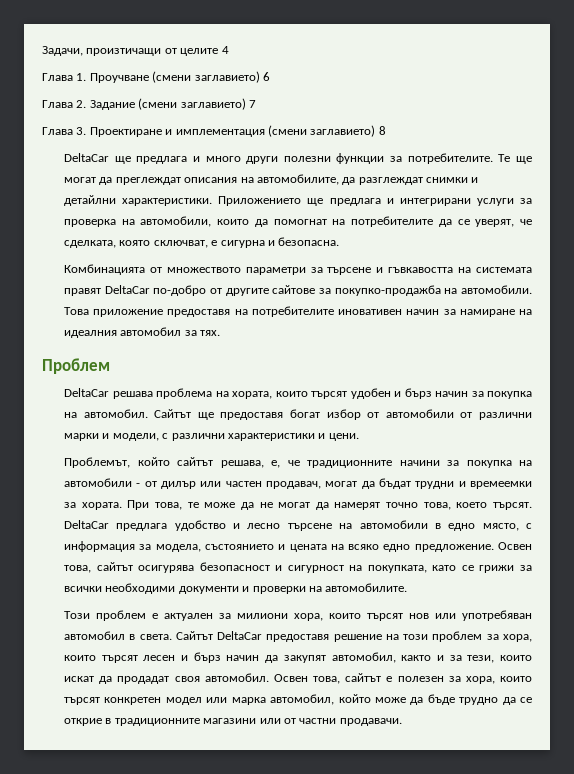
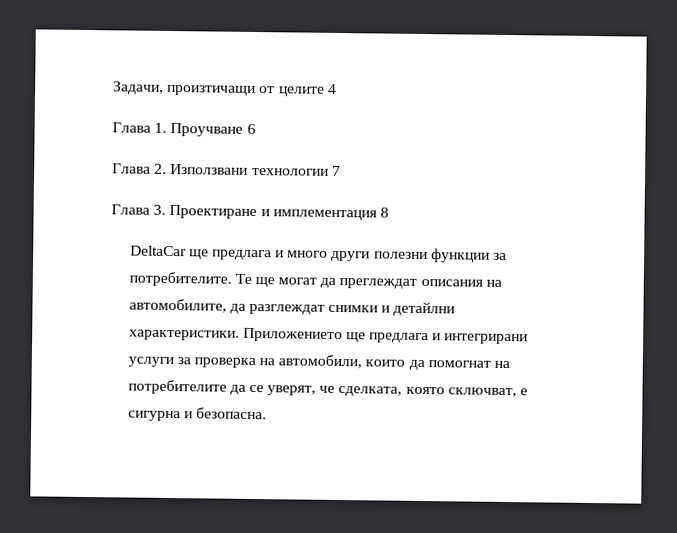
- Глава 1. Проучване (смени заглавието) 6
+ Глава 1. Проучване 6
- Глава 2. Задание (смени заглавието) 7
+ Глава 2. Използвани технологии 7
- Глава 3. Проектиране и имплементация (смени заглавието) 8
+ Глава 3. Проектиране и имплементация 8
- Комбинацията от множеството параметри за търсене и гъвкавостта на системата правят DeltaCar по-добро от другите сайтове за покупко-продажба на автомобили. Това приложение предоставя на потребителите иновативен начин за намиране на идеалния автомобил за тях.
- Проблем
- DeltaCar решава проблема на хората, които търсят удобен и бърз начин за покупка на автомобил. Сайтът ще предоставя богат избор от автомобили от различни марки и модели, с различни характеристики и цени.
- Проблемът, който сайтът решава, е, че традиционните начини за покупка на автомобили - от дилър или частен продавач, могат да бъдат трудни и времеемки за хората. При това, те може да не могат да намерят точно това, което търсят. DeltaCar предлага удобство и лесно търсене на автомобили в едно място, с информация за модела, състоянието и цената на всяко едно предложение. Освен това, сайтът осигурява безопасност и сигурност на покупката, като се грижи за всички необходими документи и проверки на автомобилите.
- Този проблем е актуален за милиони хора, които търсят нов или употребяван автомобил в света. Сайтът DeltaCar предоставя решение на този проблем за хора, които търсят лесен и бърз начин да закупят автомобил, както и за тези, които искат да продадат своя автомобил. Освен това, сайтът е полезен за хора, които търсят конкретен модел или марка автомобил, който може да бъде трудно да се открие в традиционните магазини или от частни продавачи.

